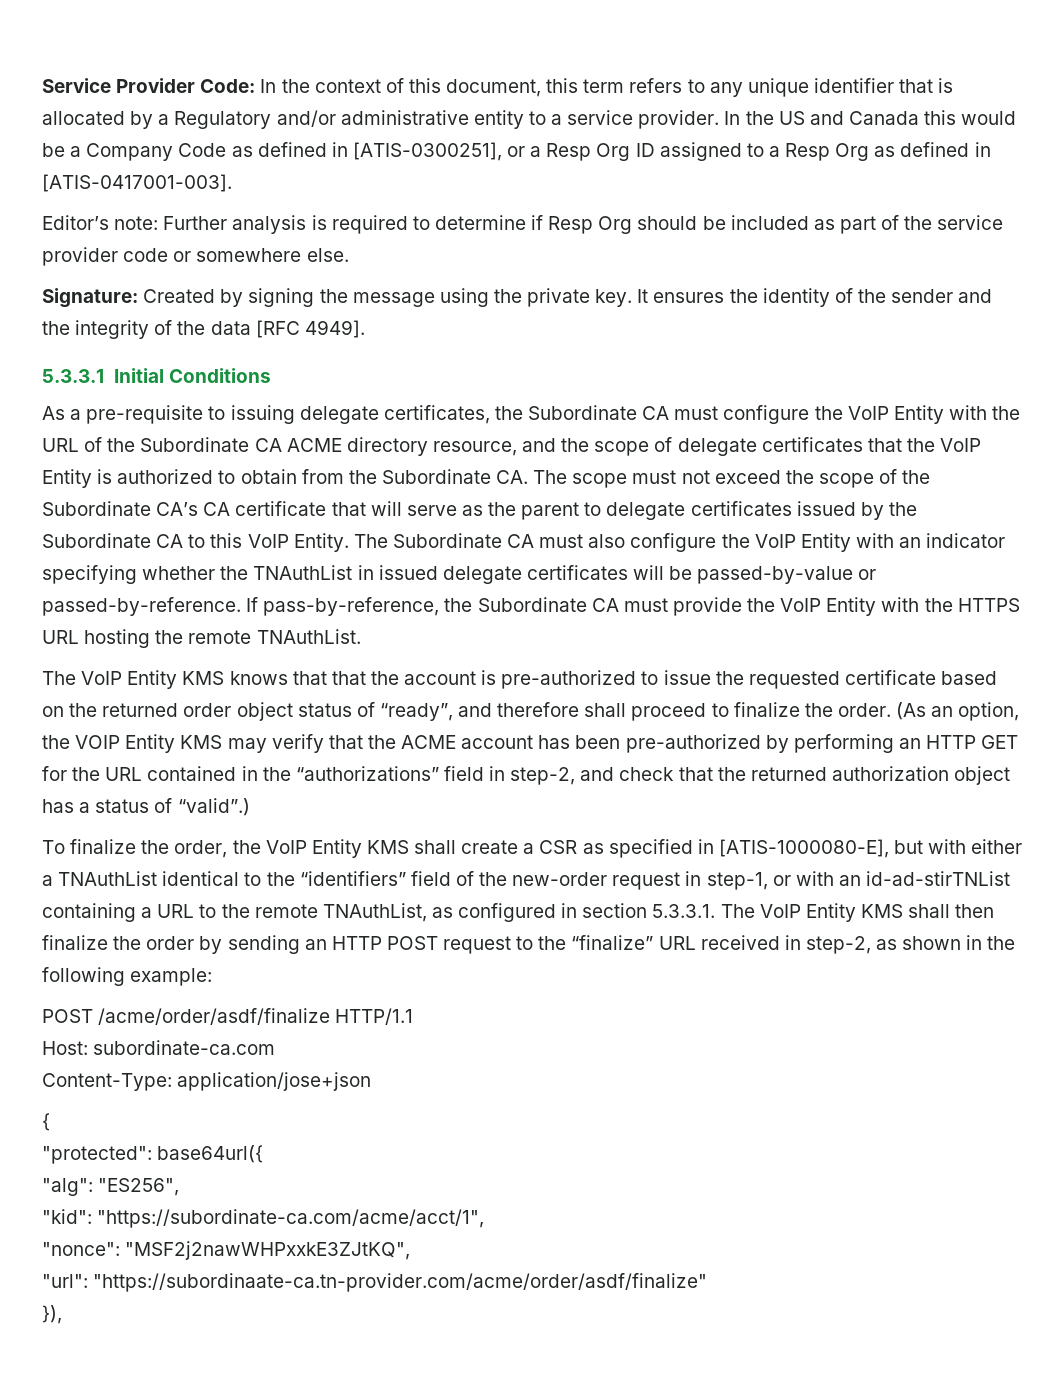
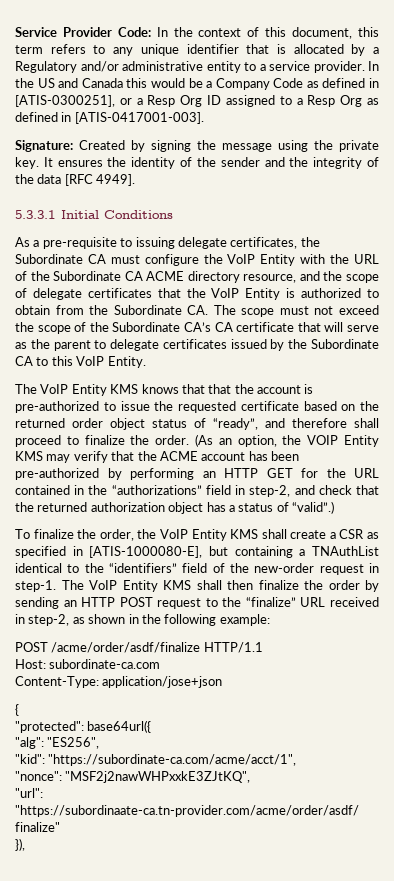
- Editor’s note: Further analysis is required to determine if Resp Org should be included as part of the service provider code or somewhere else.
- The Subordinate CA must also configure the VoIP Entity with an indicator specifying whether the TNAuthList in issued delegate certificates will be passed-by-value or passed-by-reference. If pass-by-reference, the Subordinate CA must provide the VoIP Entity with the HTTPS URL hosting the remote TNAuthList.
- To finalize the order, the VoIP Entity KMS shall create a CSR as specified in [ATIS-1000080-E], but with either a TNAuthList identical to the “identifiers” field of the new-order request in step-1, or with an id-ad-stirTNList containing a URL to the remote TNAuthList, as configured in section 5.3.3.1. The VoIP Entity KMS shall then finalize the order by sending an HTTP POST request to the “finalize” URL received in step-2, as shown in the following example:
+ To finalize the order, the VoIP Entity KMS shall create a CSR as specified in [ATIS-1000080-E], but containing a TNAuthList identical to the “identifiers” field of the new-order request in step-1. The VoIP Entity KMS shall then finalize the order by sending an HTTP POST request to the “finalize” URL received in step-2, as shown in the following example:

